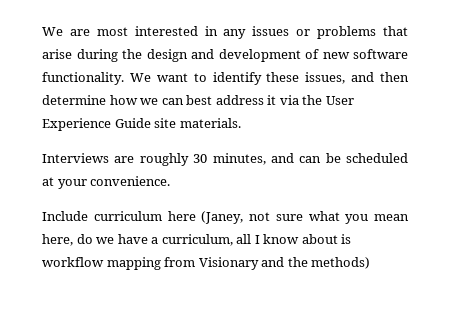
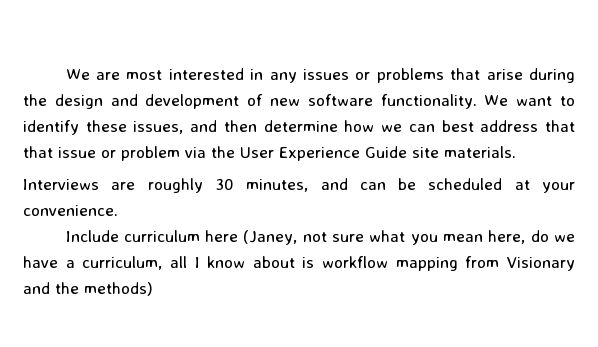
- We want to identify these issues, and then determine how we can best address it via the User Experience Guide site materials.
+ We want to identify these issues, and then determine how we can best address that that issue or problem via the User Experience Guide site materials.

